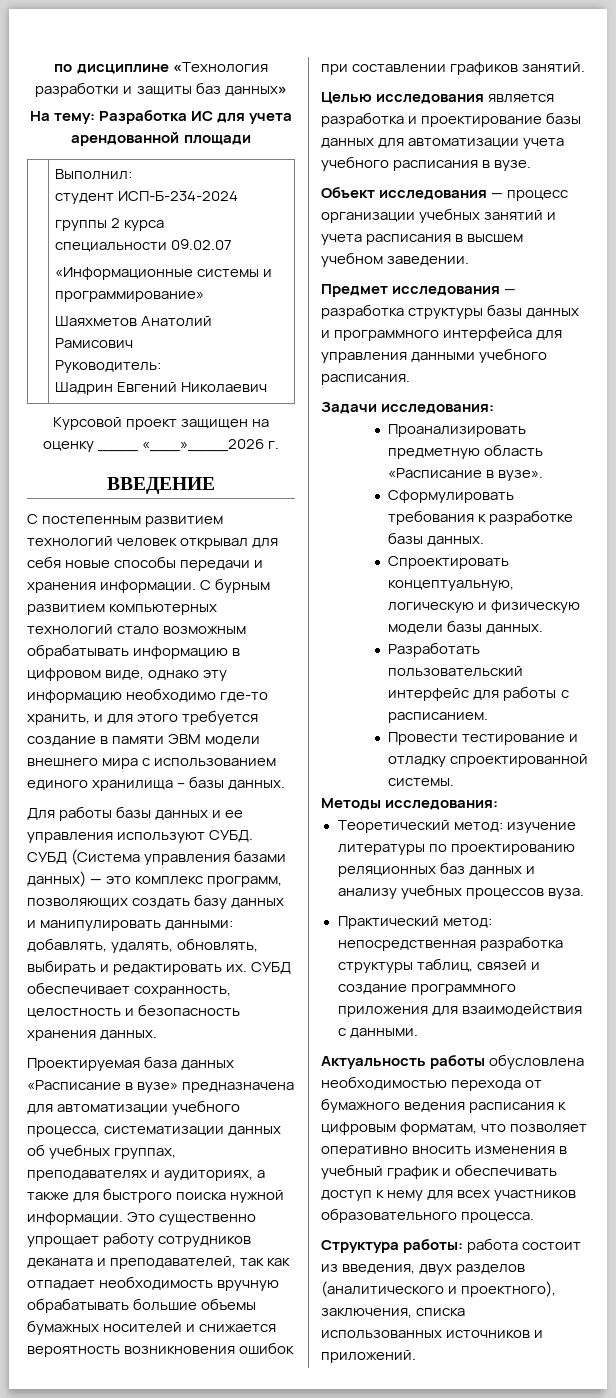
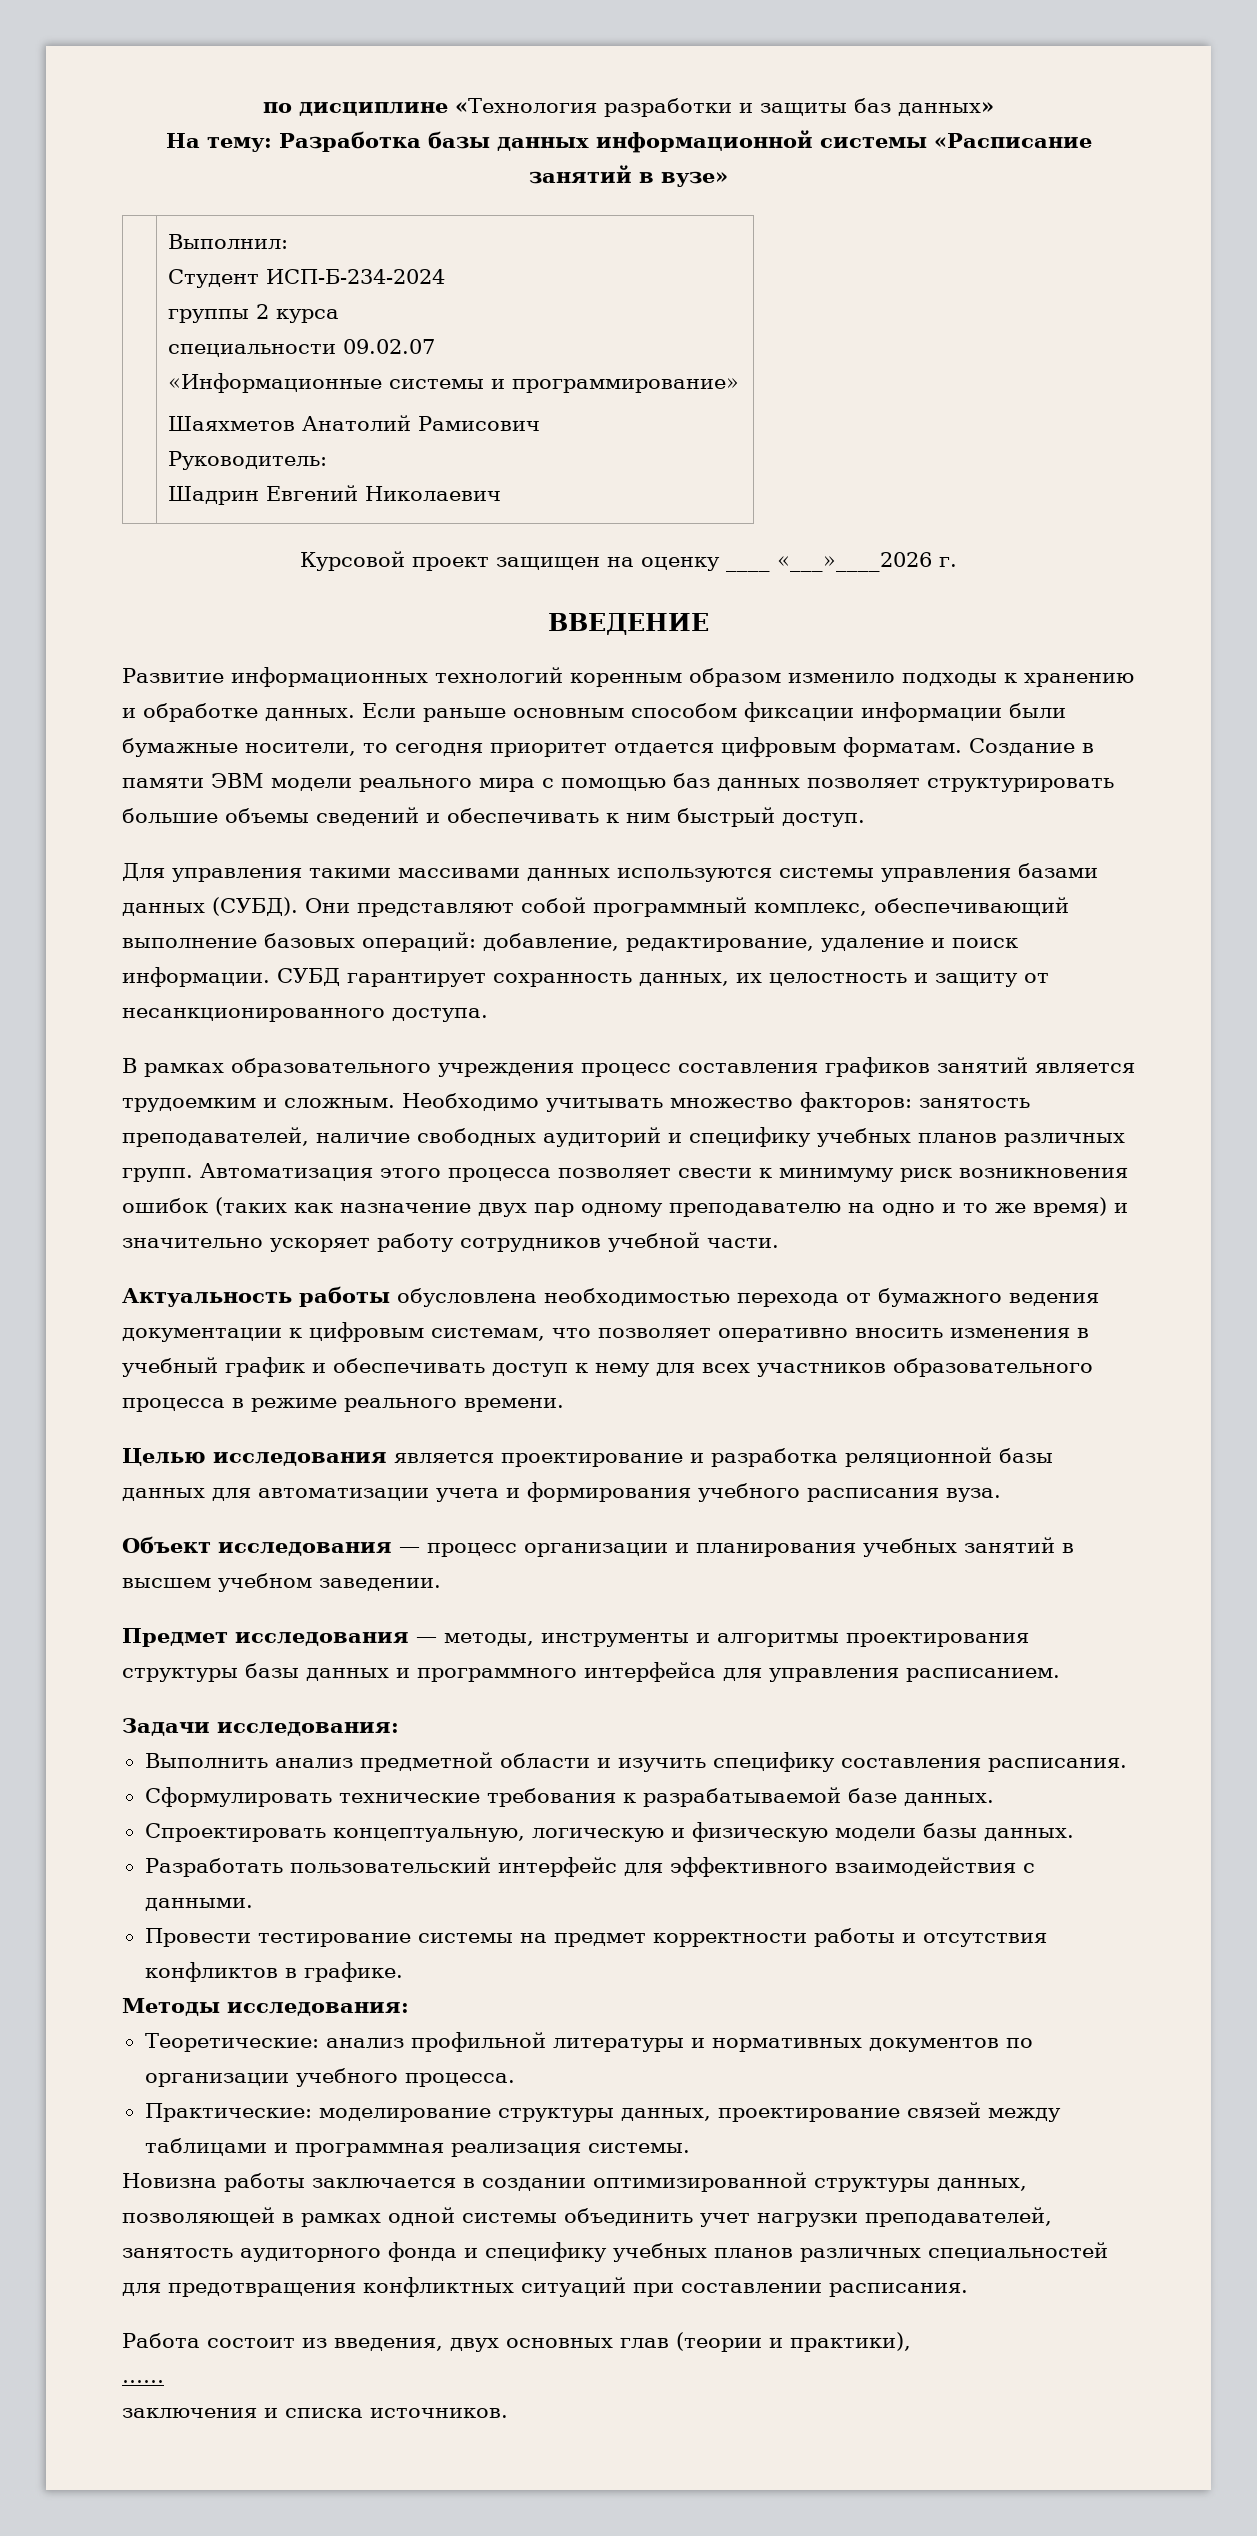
- На тему: Разработка ИС для учета арендованной площади
+ На тему: Разработка базы данных информационной системы «Расписание занятий в вузе»
  | Выполнил:
- студент ИСП-Б-234-2024
+ Студент ИСП-Б-234-2024
- С постепенным развитием технологий человек открывал для себя новые способы передачи и хранения информации. С бурным развитием компьютерных технологий стало возможным обрабатывать информацию в цифровом виде, однако эту информацию необходимо где-то хранить, и для этого требуется создание в памяти ЭВМ модели внешнего мира с использованием единого хранилища – базы данных.
- Для работы базы данных и ее управления используют СУБД. СУБД (Система управления базами данных) — это комплекс программ, позволяющих создать базу данных и манипулировать данными: добавлять, удалять, обновлять, выбирать и редактировать их. СУБД обеспечивает сохранность, целостность и безопасность хранения данных.
- Проектируемая база данных «Расписание в вузе» предназначена для автоматизации учебного процесса, систематизации данных об учебных группах, преподавателях и аудиториях, а также для быстрого поиска нужной информации. Это существенно упрощает работу сотрудников деканата и преподавателей, так как отпадает необходимость вручную обрабатывать большие объемы бумажных носителей и снижается вероятность возникновения ошибок при составлении графиков занятий.
- Целью исследования является разработка и проектирование базы данных для автоматизации учета учебного расписания в вузе.
- Объект исследования — процесс организации учебных занятий и учета расписания в высшем учебном заведении.
- Предмет исследования — разработка структуры базы данных и программного интерфейса для управления данными учебного расписания.
- Задачи исследования:
- Проанализировать предметную область «Расписание в вузе».
- Сформулировать требования к разработке базы данных.
- Спроектировать концептуальную, логическую и физическую модели базы данных.
- Разработать пользовательский интерфейс для работы с расписанием.
- Провести тестирование и отладку спроектированной системы.
- Методы исследования:
- Теоретический метод: изучение литературы по проектированию реляционных баз данных и анализу учебных процессов вуза.
- Практический метод: непосредственная разработка структуры таблиц, связей и создание программного приложения для взаимодействия с данными.
+ Развитие информационных технологий коренным образом изменило подходы к хранению и обработке данных. Если раньше основным способом фиксации информации были бумажные носители, то сегодня приоритет отдается цифровым форматам. Создание в памяти ЭВМ модели реального мира с помощью баз данных позволяет структурировать большие объемы сведений и обеспечивать к ним быстрый доступ.
+ Для управления такими массивами данных используются системы управления базами данных (СУБД). Они представляют собой программный комплекс, обеспечивающий выполнение базовых операций: добавление, редактирование, удаление и поиск информации. СУБД гарантирует сохранность данных, их целостность и защиту от несанкционированного доступа.
+ В рамках образовательного учреждения процесс составления графиков занятий является трудоемким и сложным. Необходимо учитывать множество факторов: занятость преподавателей, наличие свободных аудиторий и специфику учебных планов различных групп. Автоматизация этого процесса позволяет свести к минимуму риск возникновения ошибок (таких как назначение двух пар одному преподавателю на одно и то же время) и значительно ускоряет работу сотрудников учебной части.
- Актуальность работы обусловлена необходимостью перехода от бумажного ведения расписания к цифровым форматам, что позволяет оперативно вносить изменения в учебный график и обеспечивать доступ к нему для всех участников образовательного процесса.
- Структура работы: работа состоит из введения, двух разделов (аналитического и проектного), заключения, списка использованных источников и приложений.
+ Актуальность работы обусловлена необходимостью перехода от бумажного ведения документации к цифровым системам, что позволяет оперативно вносить изменения в учебный график и обеспечивать доступ к нему для всех участников образовательного процесса в режиме реального времени.
+ Целью исследования является проектирование и разработка реляционной базы данных для автоматизации учета и формирования учебного расписания вуза.
+ Объект исследования — процесс организации и планирования учебных занятий в высшем учебном заведении.
+ Предмет исследования — методы, инструменты и алгоритмы проектирования структуры базы данных и программного интерфейса для управления расписанием.
+ Задачи исследования:
+ Выполнить анализ предметной области и изучить специфику составления расписания.
+ Сформулировать технические требования к разрабатываемой базе данных.
+ Спроектировать концептуальную, логическую и физическую модели базы данных.
+ Разработать пользовательский интерфейс для эффективного взаимодействия с данными.
+ Провести тестирование системы на предмет корректности работы и отсутствия конфликтов в графике.
+ Методы исследования:
+ Теоретические: анализ профильной литературы и нормативных документов по организации учебного процесса.
+ Практические: моделирование структуры данных, проектирование связей между таблицами и программная реализация системы.
+ Новизна работы заключается в создании оптимизированной структуры данных, позволяющей в рамках одной системы объединить учет нагрузки преподавателей, занятость аудиторного фонда и специфику учебных планов различных специальностей для предотвращения конфликтных ситуаций при составлении расписания.
+ Работа состоит из введения, двух основных глав (теории и практики),
+ ……
+ заключения и списка источников.

